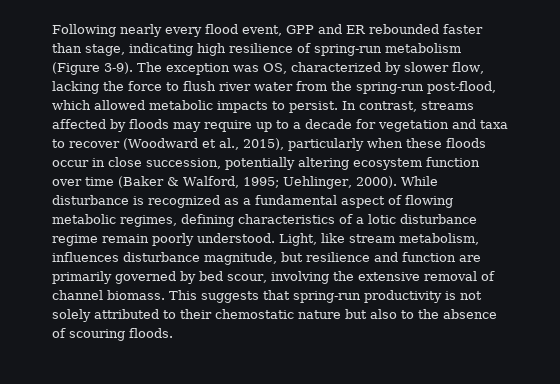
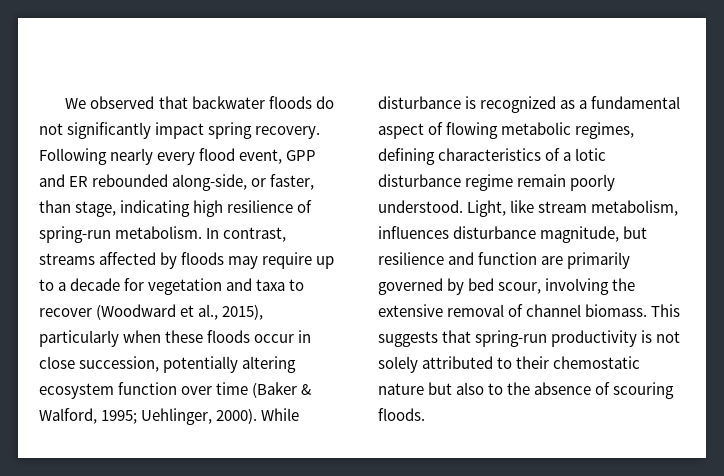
+ We observed that backwater floods do not significantly impact spring recovery.
- Following nearly every flood event, GPP and ER rebounded faster than stage, indicating high resilience of spring-run metabolism (Figure 3-9). The exception was OS, characterized by slower flow, lacking the force to flush river water from the spring-run post-flood, which allowed metabolic impacts to persist.
+ Following nearly every flood event, GPP and ER rebounded along-side, or faster, than stage, indicating high resilience of spring-run metabolism.

